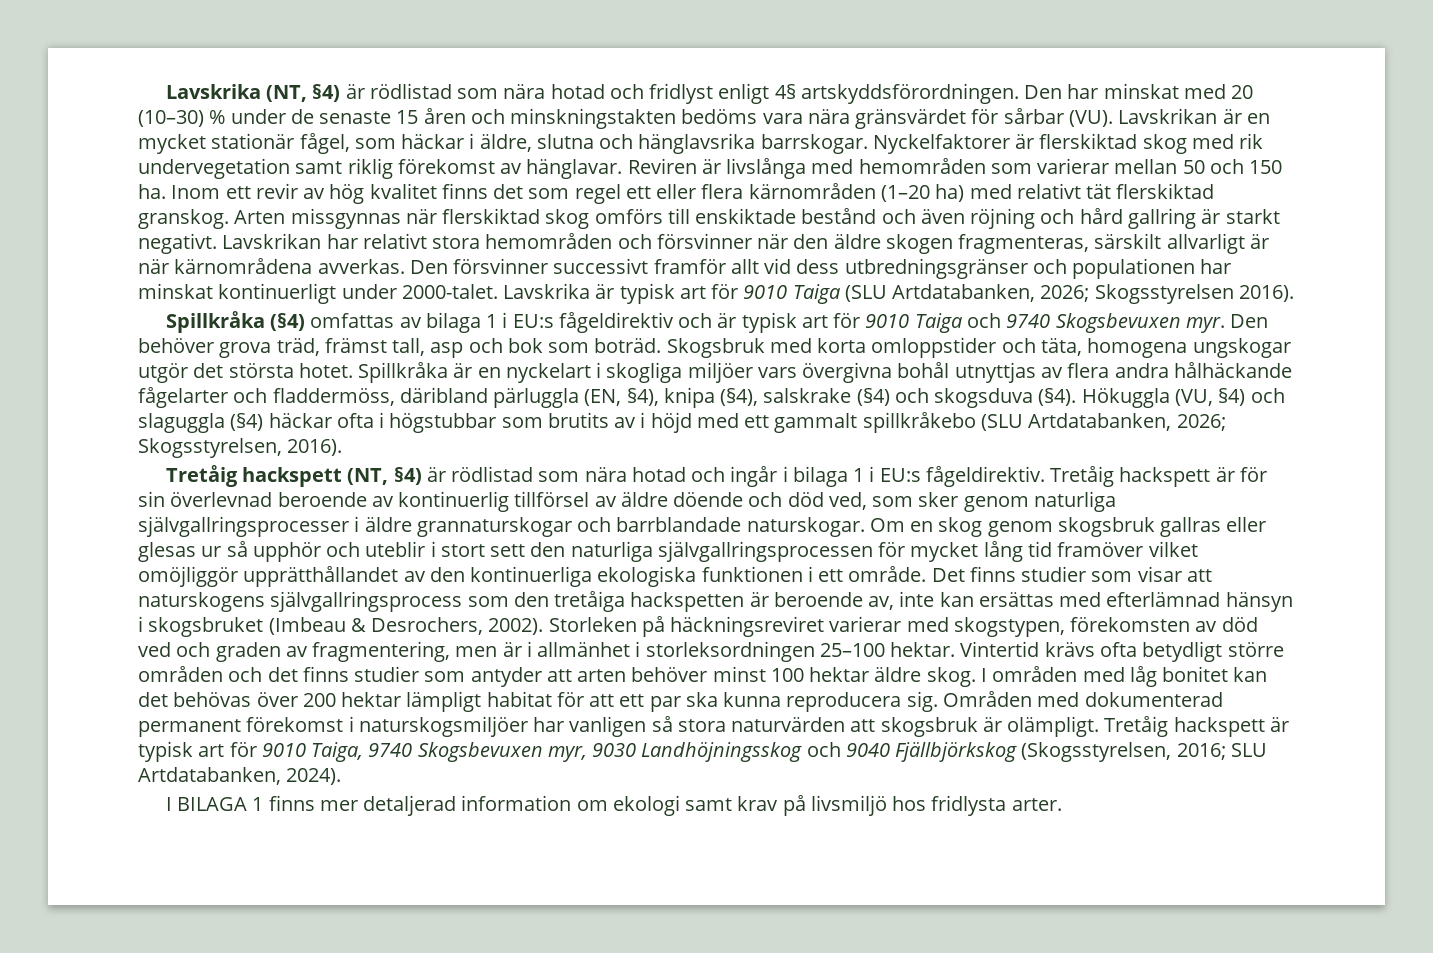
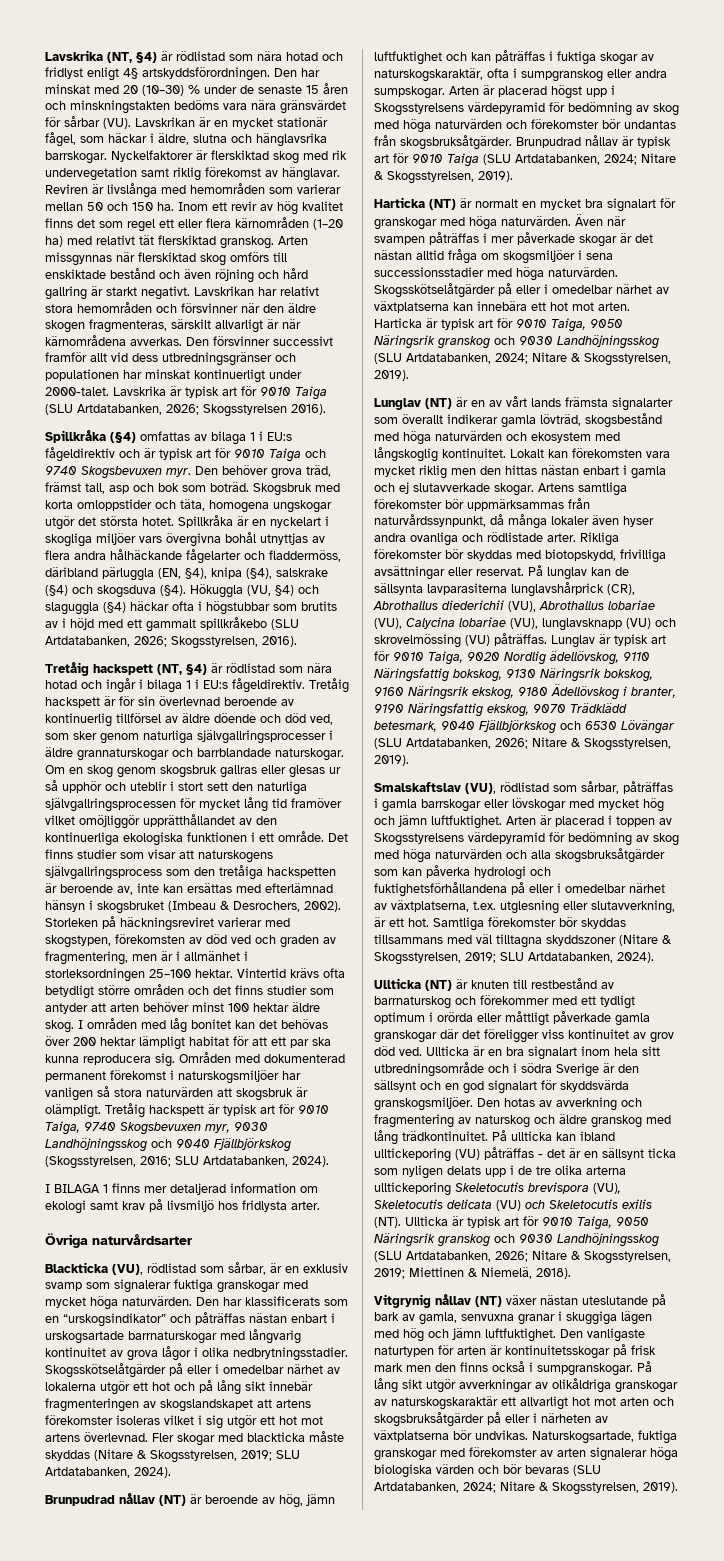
+ Övriga naturvårdsarter
+ Blackticka (VU), rödlistad som sårbar, är en exklusiv svamp som signalerar fuktiga granskogar med mycket höga naturvärden. Den har klassificerats som en “urskogsindikator” och påträffas nästan enbart i urskogsartade barrnaturskogar med långvarig kontinuitet av grova lågor i olika nedbrytningsstadier. Skogsskötselåtgärder på eller i omedelbar närhet av lokalerna utgör ett hot och på lång sikt innebär fragmenteringen av skogslandskapet att artens förekomster isoleras vilket i sig utgör ett hot mot artens överlevnad. Fler skogar med blackticka måste skyddas (Nitare & Skogsstyrelsen, 2019; SLU Artdatabanken, 2024).
+ Brunpudrad nållav (NT) är beroende av hög, jämn luftfuktighet och kan påträffas i fuktiga skogar av naturskogskaraktär, ofta i sumpgranskog eller andra sumpskogar. Arten är placerad högst upp i Skogsstyrelsens värdepyramid för bedömning av skog med höga naturvärden och förekomster bör undantas från skogsbruksåtgärder. Brunpudrad nållav är typisk art för 9010 Taiga (SLU Artdatabanken, 2024; Nitare & Skogsstyrelsen, 2019).
+ Harticka (NT) är normalt en mycket bra signalart för granskogar med höga naturvärden. Även när svampen påträffas i mer påverkade skogar är det nästan alltid fråga om skogsmiljöer i sena successionsstadier med höga naturvärden. Skogsskötselåtgärder på eller i omedelbar närhet av växtplatserna kan innebära ett hot mot arten. Harticka är typisk art för 9010 Taiga, 9050 Näringsrik granskog och 9030 Landhöjningsskog (SLU Artdatabanken, 2024; Nitare & Skogsstyrelsen, 2019).
+ Lunglav (NT) är en av vårt lands främsta signalarter som överallt indikerar gamla lövträd, skogsbestånd med höga naturvärden och ekosystem med långskoglig kontinuitet. Lokalt kan förekomsten vara mycket riklig men den hittas nästan enbart i gamla och ej slutavverkade skogar. Artens samtliga förekomster bör uppmärksammas från naturvårdssynpunkt, då många lokaler även hyser andra ovanliga och rödlistade arter. Rikliga förekomster bör skyddas med biotopskydd, frivilliga avsättningar eller reservat. På lunglav kan de sällsynta lavparasiterna lunglavshårprick (CR), Abrothallus diederichii (VU), Abrothallus lobariae (VU), Calycina lobariae (VU), lunglavsknapp (VU) och skrovelmössing (VU) påträffas. Lunglav är typisk art för 9010 Taiga, 9020 Nordlig ädellövskog, 9110 Näringsfattig bokskog, 9130 Näringsrik bokskog, 9160 Näringsrik ekskog, 9180 Ädellövskog i branter, 9190 Näringsfattig ekskog, 9070 Trädklädd betesmark, 9040 Fjällbjörkskog och 6530 Lövängar (SLU Artdatabanken, 2026; Nitare & Skogsstyrelsen, 2019).
+ Smalskaftslav (VU), rödlistad som sårbar, påträffas i gamla barrskogar eller lövskogar med mycket hög och jämn luftfuktighet. Arten är placerad i toppen av Skogsstyrelsens värdepyramid för bedömning av skog med höga naturvärden och alla skogsbruksåtgärder som kan påverka hydrologi och fuktighetsförhållandena på eller i omedelbar närhet av växtplatserna, t.ex. utglesning eller slutavverkning, är ett hot. Samtliga förekomster bör skyddas tillsammans med väl tilltagna skyddszoner (Nitare & Skogsstyrelsen, 2019; SLU Artdatabanken, 2024).
+ Ullticka (NT) är knuten till restbestånd av barrnaturskog och förekommer med ett tydligt optimum i orörda eller måttligt påverkade gamla granskogar där det föreligger viss kontinuitet av grov död ved. Ullticka är en bra signalart inom hela sitt utbredningsområde och i södra Sverige är den sällsynt och en god signalart för skyddsvärda granskogsmiljöer. Den hotas av avverkning och fragmentering av naturskog och äldre granskog med lång trädkontinuitet. På ullticka kan ibland ulltickeporing (VU) påträffas - det är en sällsynt ticka som nyligen delats upp i de tre olika arterna ulltickeporing Skeletocutis brevispora (VU), Skeletocutis delicata (VU) och Skeletocutis exilis (NT). Ullticka är typisk art för 9010 Taiga, 9050 Näringsrik granskog och 9030 Landhöjningsskog (SLU Artdatabanken, 2026; Nitare & Skogsstyrelsen, 2019; Miettinen & Niemelä, 2018).
+ Vitgrynig nållav (NT) växer nästan uteslutande på bark av gamla, senvuxna granar i skuggiga lägen med hög och jämn luftfuktighet. Den vanligaste naturtypen för arten är kontinuitetsskogar på frisk mark men den finns också i sumpgranskogar. På lång sikt utgör avverkningar av olikåldriga granskogar av naturskogskaraktär ett allvarligt hot mot arten och skogsbruksåtgärder på eller i närheten av växtplatserna bör undvikas. Naturskogsartade, fuktiga granskogar med förekomster av arten signalerar höga biologiska värden och bör bevaras (SLU Artdatabanken, 2024; Nitare & Skogsstyrelsen, 2019).

